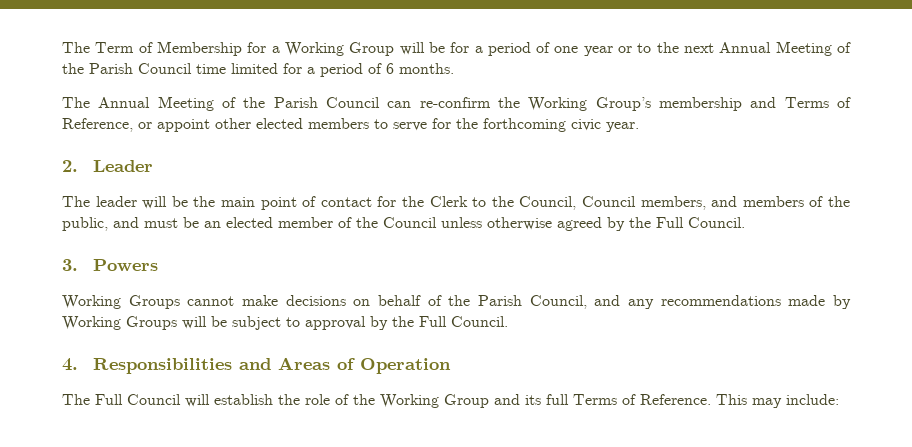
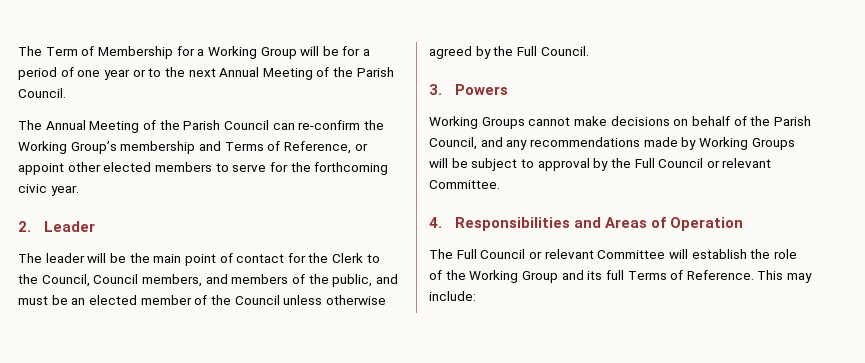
- The Term of Membership for a Working Group will be for a period of one year or to the next Annual Meeting of the Parish Council time limited for a period of 6 months.
+ The Term of Membership for a Working Group will be for a period of one year or to the next Annual Meeting of the Parish Council.
- Working Groups cannot make decisions on behalf of the Parish Council, and any recommendations made by Working Groups will be subject to approval by the Full Council.
+ Working Groups cannot make decisions on behalf of the Parish Council, and any recommendations made by Working Groups will be subject to approval by the Full Council or relevant Committee.
- The Full Council will establish the role of the Working Group and its full Terms of Reference.
+ The Full Council or relevant Committee will establish the role of the Working Group and its full Terms of Reference.

